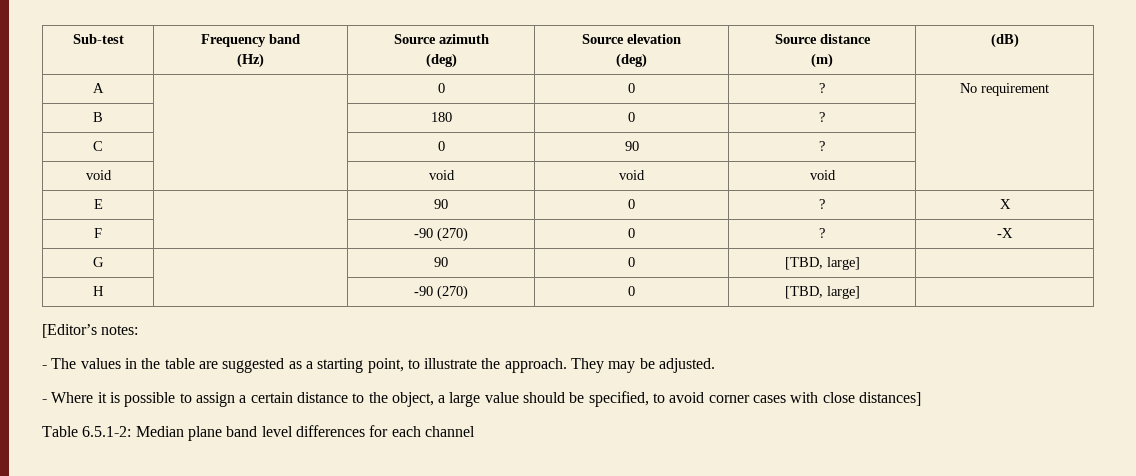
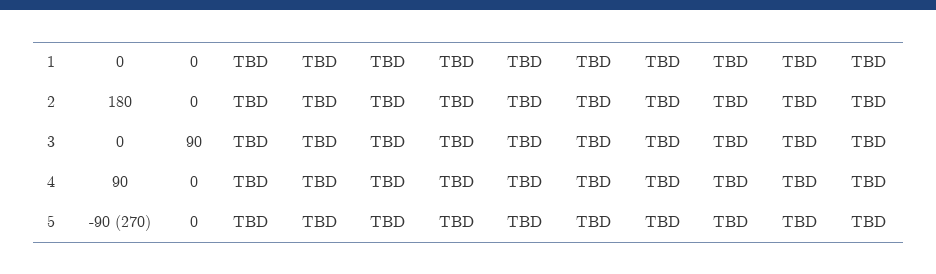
- Sub-test | Frequency band
- (Hz) | Source azimuth
- (deg) | Source elevation
- (deg) | Source distance
- (m) | (dB)
- A | | 0 | 0 | ? | No requirement
- B | | 180 | 0 | ? |
- C | | 0 | 90 | ? |
- void | | void | void | void |
- E | | 90 | 0 | ? | X
- F | | -90 (270) | 0 | ? | -X
- G | | 90 | 0 | [TBD, large] |
- H | | -90 (270) | 0 | [TBD, large] |
- [Editor’s notes:
- - The values in the table are suggested as a starting point, to illustrate the approach. They may be adjusted.
- - Where it is possible to assign a certain distance to the object, a large value should be specified, to avoid corner cases with close distances]
- Table 6.5.1-2: Median plane band level differences for each channel
+ 1 | 0 | 0 | TBD | TBD | TBD | TBD | TBD | TBD | TBD | TBD | TBD | TBD
+ 2 | 180 | 0 | TBD | TBD | TBD | TBD | TBD | TBD | TBD | TBD | TBD | TBD
+ 3 | 0 | 90 | TBD | TBD | TBD | TBD | TBD | TBD | TBD | TBD | TBD | TBD
+ 4 | 90 | 0 | TBD | TBD | TBD | TBD | TBD | TBD | TBD | TBD | TBD | TBD
+ 5 | -90 (270) | 0 | TBD | TBD | TBD | TBD | TBD | TBD | TBD | TBD | TBD | TBD

